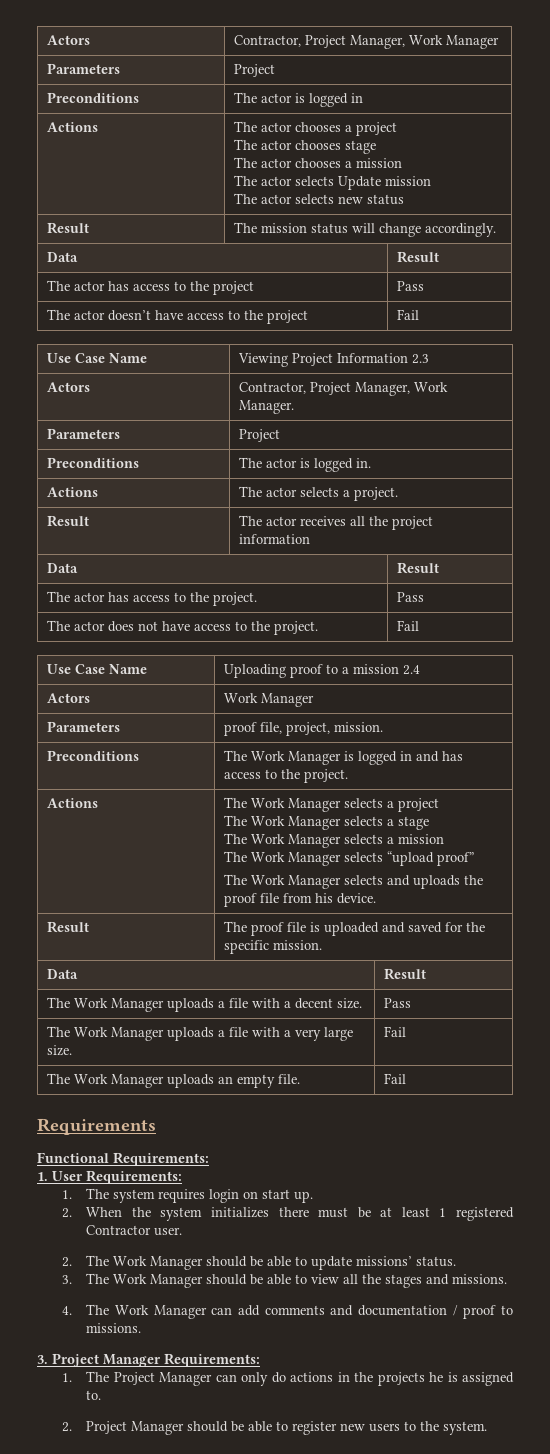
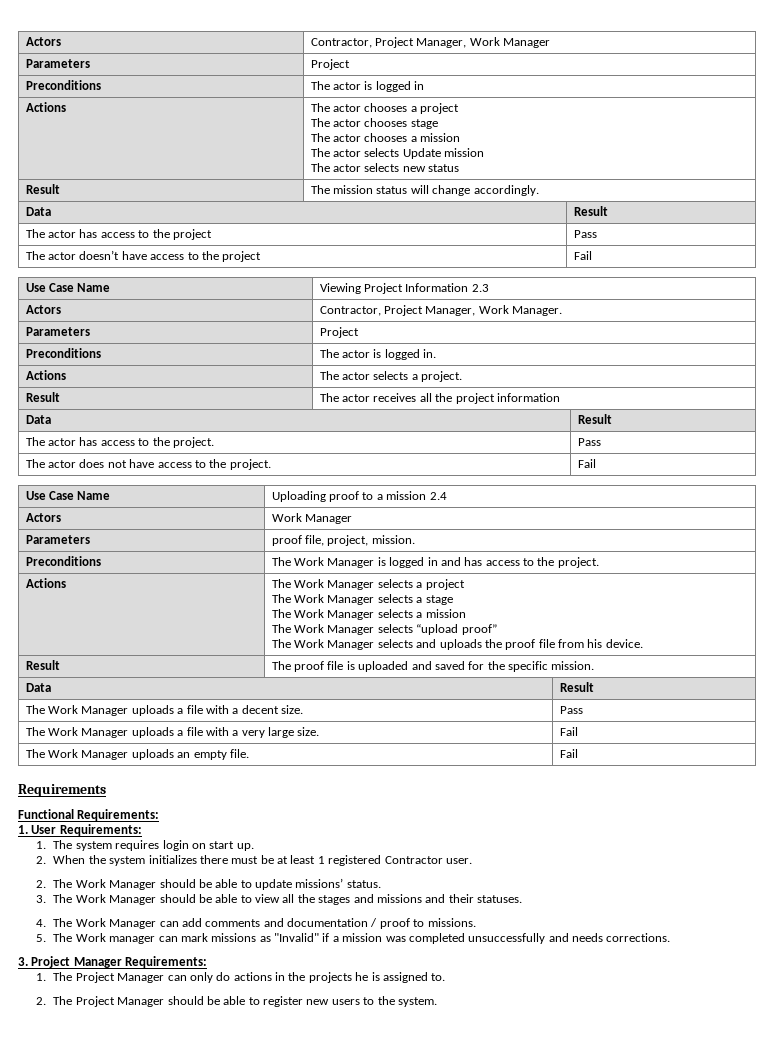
- 3. The Work Manager should be able to view all the stages and missions.
+ 3. The Work Manager should be able to view all the stages and missions and their statuses.
+ 5. The Work manager can mark missions as "Invalid" if a mission was completed unsuccessfully and needs corrections.
- 2. Project Manager should be able to register new users to the system.
+ 2. The Project Manager should be able to register new users to the system.

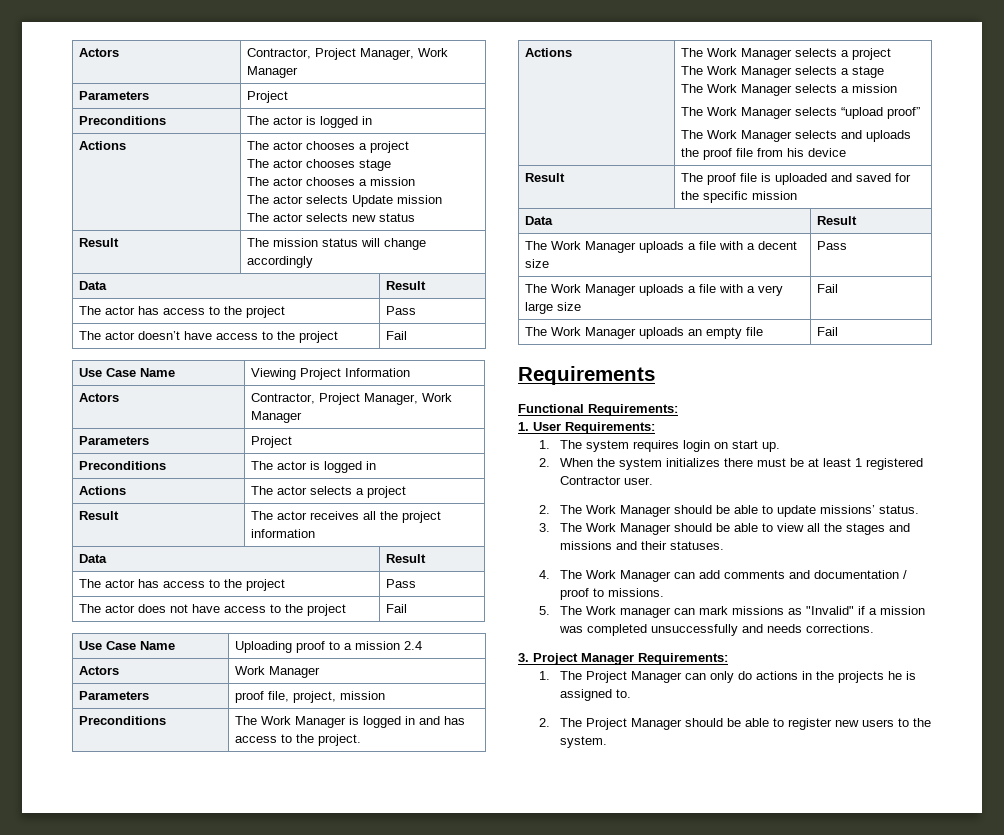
- Result | The mission status will change accordingly.
+ Result | The mission status will change accordingly
- Use Case Name | Viewing Project Information 2.3
- Actors | Contractor, Project Manager, Work Manager.
+ Use Case Name | Viewing Project Information
+ Actors | Contractor, Project Manager, Work Manager
  Parameters | Project
- Preconditions | The actor is logged in.
+ Preconditions | The actor is logged in
- Actions | The actor selects a project.
+ Actions | The actor selects a project
  Result | The actor receives all the project information
  Data | Result
- The actor has access to the project. | Pass
+ The actor has access to the project | Pass
- The actor does not have access to the project. | Fail
+ The actor does not have access to the project | Fail
- Parameters | proof file, project, mission.
+ Parameters | proof file, project, mission
  Actions | The Work Manager selects a project
  The Work Manager selects a stage
  The Work Manager selects a mission
  The Work Manager selects “upload proof”
- The Work Manager selects and uploads the proof file from his device.
+ The Work Manager selects and uploads the proof file from his device
- Result | The proof file is uploaded and saved for the specific mission.
+ Result | The proof file is uploaded and saved for the specific mission
- The Work Manager uploads a file with a decent size. | Pass
+ The Work Manager uploads a file with a decent size | Pass
- The Work Manager uploads a file with a very large size. | Fail
+ The Work Manager uploads a file with a very large size | Fail
- The Work Manager uploads an empty file. | Fail
+ The Work Manager uploads an empty file | Fail

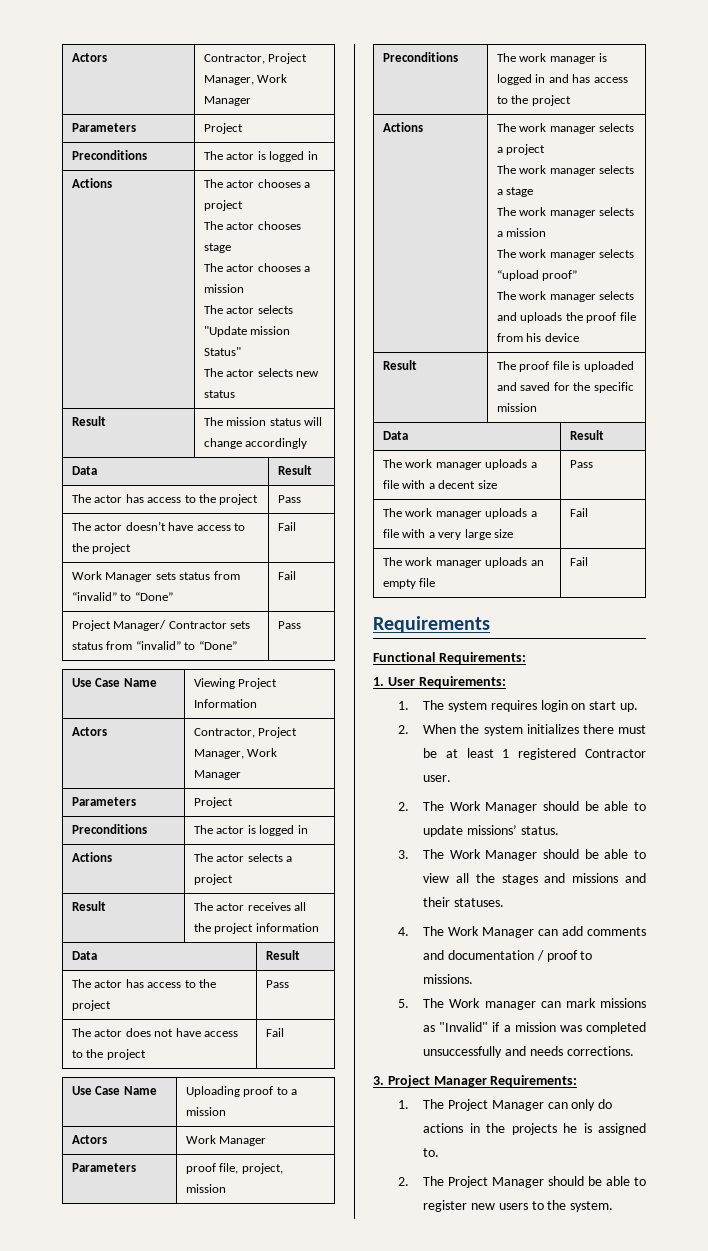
  Actions | The actor chooses a project
  The actor chooses stage
  The actor chooses a mission
- The actor selects Update mission
+ The actor selects "Update mission Status"
+ Work Manager sets status from “invalid” to “Done” | Fail
+ Project Manager/ Contractor sets status from “invalid” to “Done” | Pass
- Use Case Name | Uploading proof to a mission 2.4
+ Use Case Name | Uploading proof to a mission
- Preconditions | The Work Manager is logged in and has access to the project.
- Actions | The Work Manager selects a project
- The Work Manager selects a stage
- The Work Manager selects a mission
- The Work Manager selects “upload proof”
- The Work Manager selects and uploads the proof file from his device
+ Preconditions | The work manager is logged in and has access to the project
+ Actions | The work manager selects a project
+ The work manager selects a stage
+ The work manager selects a mission
+ The work manager selects “upload proof”
+ The work manager selects and uploads the proof file from his device
- The Work Manager uploads a file with a decent size | Pass
+ The work manager uploads a file with a decent size | Pass
- The Work Manager uploads a file with a very large size | Fail
+ The work manager uploads a file with a very large size | Fail
- The Work Manager uploads an empty file | Fail
+ The work manager uploads an empty file | Fail

